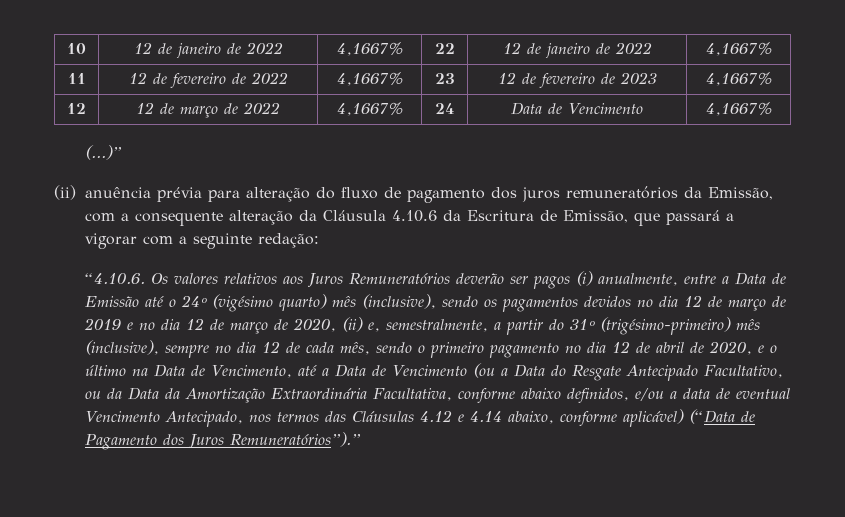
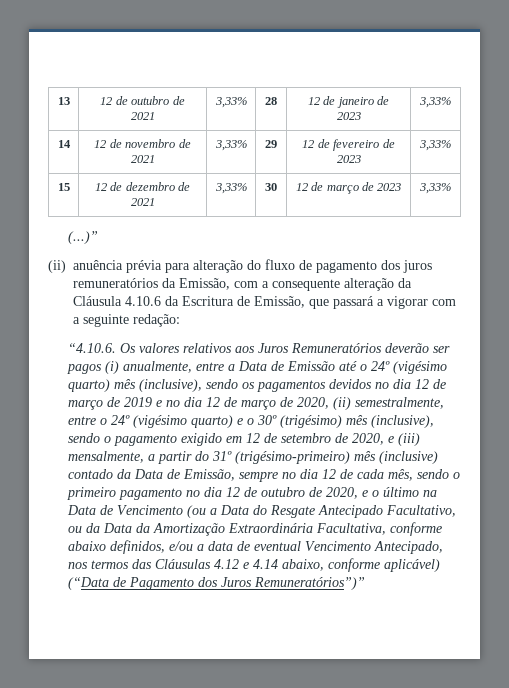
- 10 | 12 de janeiro de 2022 | 4,1667% | 22 | 12 de janeiro de 2022 | 4,1667%
- 11 | 12 de fevereiro de 2022 | 4,1667% | 23 | 12 de fevereiro de 2023 | 4,1667%
- 12 | 12 de março de 2022 | 4,1667% | 24 | Data de Vencimento | 4,1667%
+ 13 | 12 de outubro de 2021 | 3,33% | 28 | 12 de janeiro de 2023 | 3,33%
+ 14 | 12 de novembro de 2021 | 3,33% | 29 | 12 de fevereiro de 2023 | 3,33%
+ 15 | 12 de dezembro de 2021 | 3,33% | 30 | 12 de março de 2023 | 3,33%
- “4.10.6. Os valores relativos aos Juros Remuneratórios deverão ser pagos (i) anualmente, entre a Data de Emissão até o 24º (vigésimo quarto) mês (inclusive), sendo os pagamentos devidos no dia 12 de março de 2019 e no dia 12 de março de 2020, (ii) e, semestralmente, a partir do 31º (trigésimo-primeiro) mês (inclusive), sempre no dia 12 de cada mês, sendo o primeiro pagamento no dia 12 de abril de 2020, e o último na Data de Vencimento, até a Data de Vencimento (ou a Data do Resgate Antecipado Facultativo, ou da Data da Amortização Extraordinária Facultativa, conforme abaixo definidos, e/ou a data de eventual Vencimento Antecipado, nos termos das Cláusulas 4.12 e 4.14 abaixo, conforme aplicável) (“Data de Pagamento dos Juros Remuneratórios”).”
+ “4.10.6. Os valores relativos aos Juros Remuneratórios deverão ser pagos (i) anualmente, entre a Data de Emissão até o 24º (vigésimo quarto) mês (inclusive), sendo os pagamentos devidos no dia 12 de março de 2019 e no dia 12 de março de 2020, (ii) semestralmente, entre o 24º (vigésimo quarto) e o 30º (trigésimo) mês (inclusive), sendo o pagamento exigido em 12 de setembro de 2020, e (iii) mensalmente, a partir do 31º (trigésimo-primeiro) mês (inclusive) contado da Data de Emissão, sempre no dia 12 de cada mês, sendo o primeiro pagamento no dia 12 de outubro de 2020, e o último na Data de Vencimento (ou a Data do Resgate Antecipado Facultativo, ou da Data da Amortização Extraordinária Facultativa, conforme abaixo definidos, e/ou a data de eventual Vencimento Antecipado, nos termos das Cláusulas 4.12 e 4.14 abaixo, conforme aplicável) (“Data de Pagamento dos Juros Remuneratórios”)”

